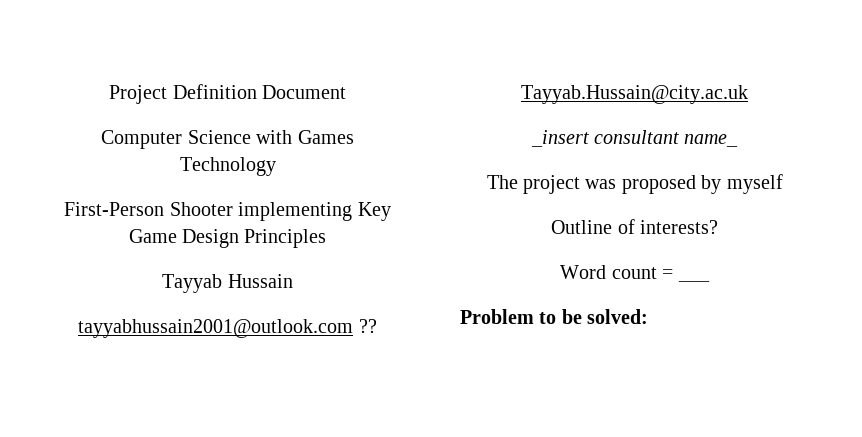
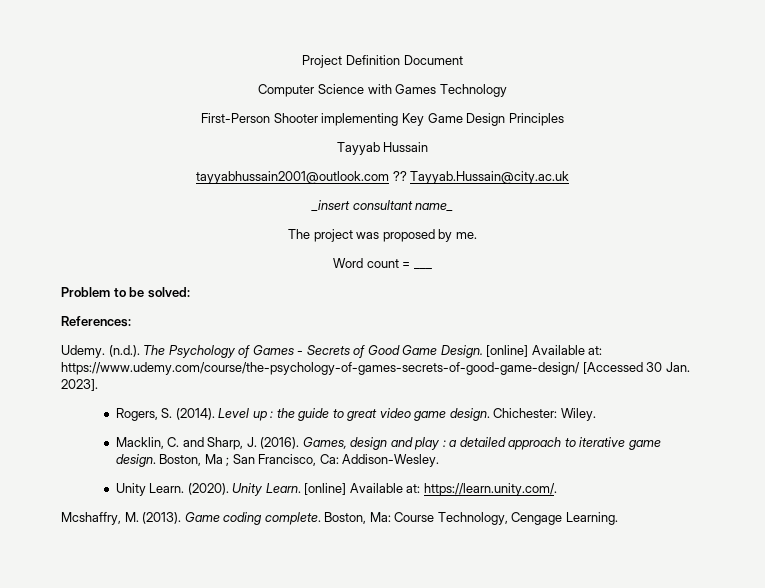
- The project was proposed by myself
- Outline of interests?
+ The project was proposed by me.
+ References:
+ Udemy. (n.d.). The Psychology of Games - Secrets of Good Game Design. [online] Available at: https://www.udemy.com/course/the-psychology-of-games-secrets-of-good-game-design/ [Accessed 30 Jan. 2023].
+ Rogers, S. (2014). Level up : the guide to great video game design. Chichester: Wiley.
+ Macklin, C. and Sharp, J. (2016). Games, design and play : a detailed approach to iterative game design. Boston, Ma ; San Francisco, Ca: Addison-Wesley.
+ Unity Learn. (2020). Unity Learn. [online] Available at: https://learn.unity.com/.
+ Mcshaffry, M. (2013). Game coding complete. Boston, Ma: Course Technology, Cengage Learning.

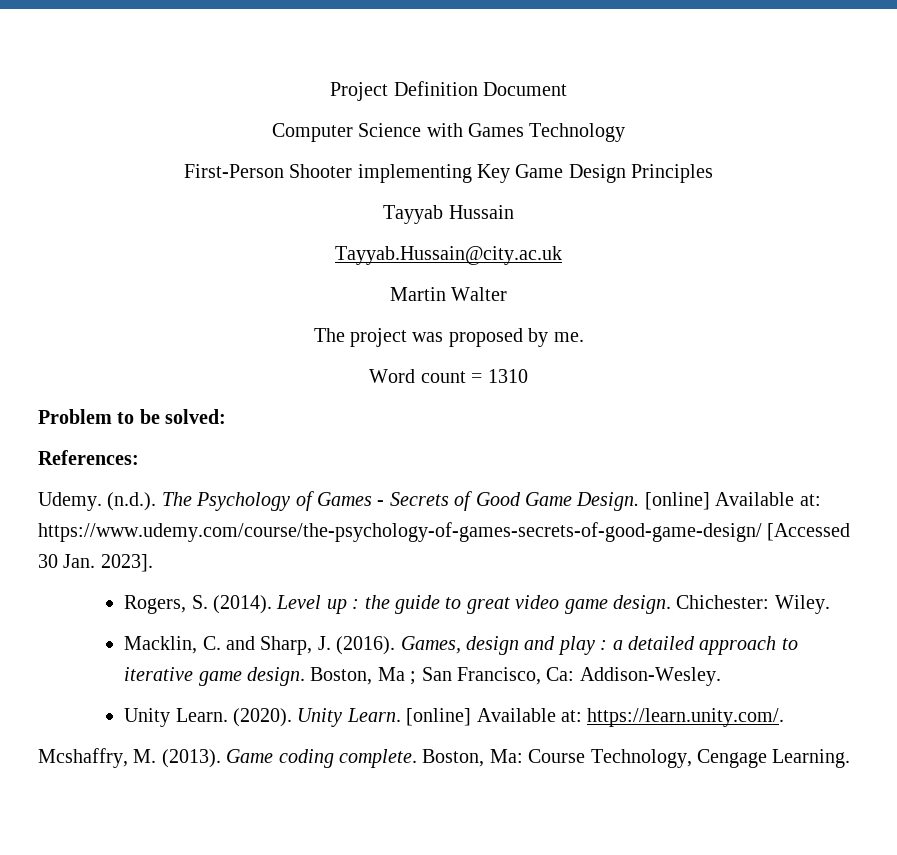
- tayyabhussain2001@outlook.com ??
- _insert consultant name_
+ Martin Walter
- Word count = ___
+ Word count = 1310

